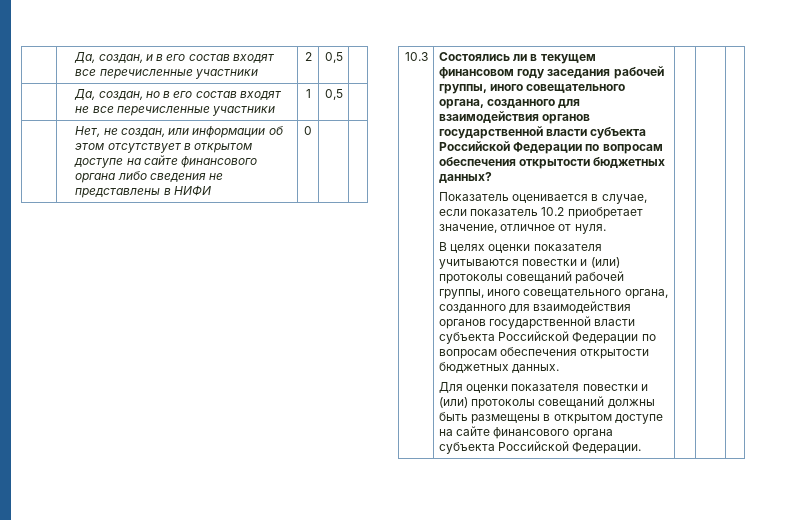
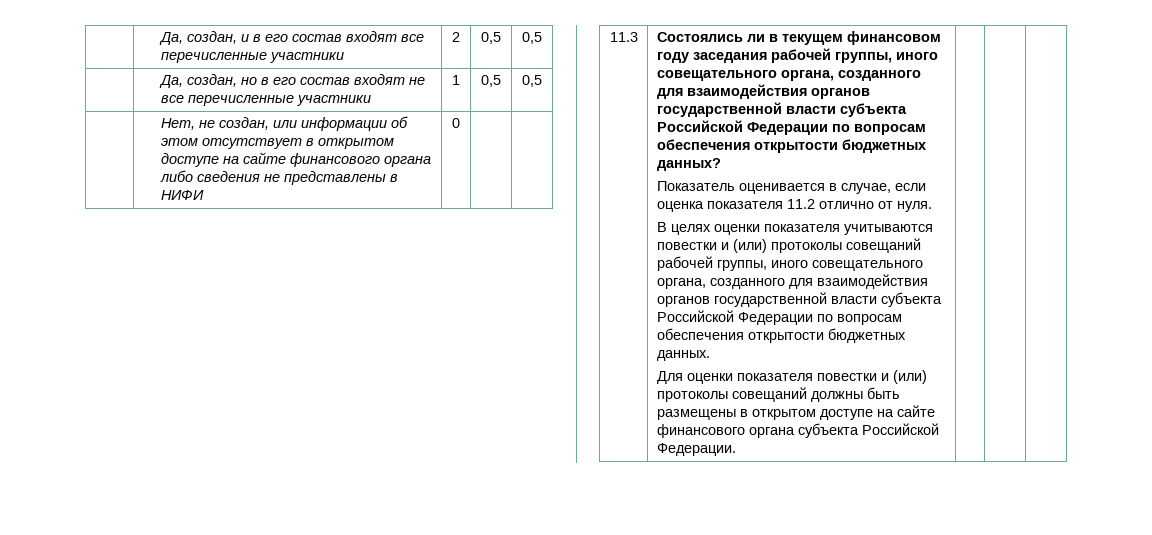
- | Да, создан, и в его состав входят все перечисленные участники | 2 | 0,5 |
+ | Да, создан, и в его состав входят все перечисленные участники | 2 | 0,5 | 0,5
- | Да, создан, но в его состав входят не все перечисленные участники | 1 | 0,5 |
+ | Да, создан, но в его состав входят не все перечисленные участники | 1 | 0,5 | 0,5
- 10.3
+ 11.3
- Показатель оценивается в случае, если показатель 10.2 приобретает значение, отличное от нуля.
+ Показатель оценивается в случае, если оценка показателя 11.2 отлично от нуля.

